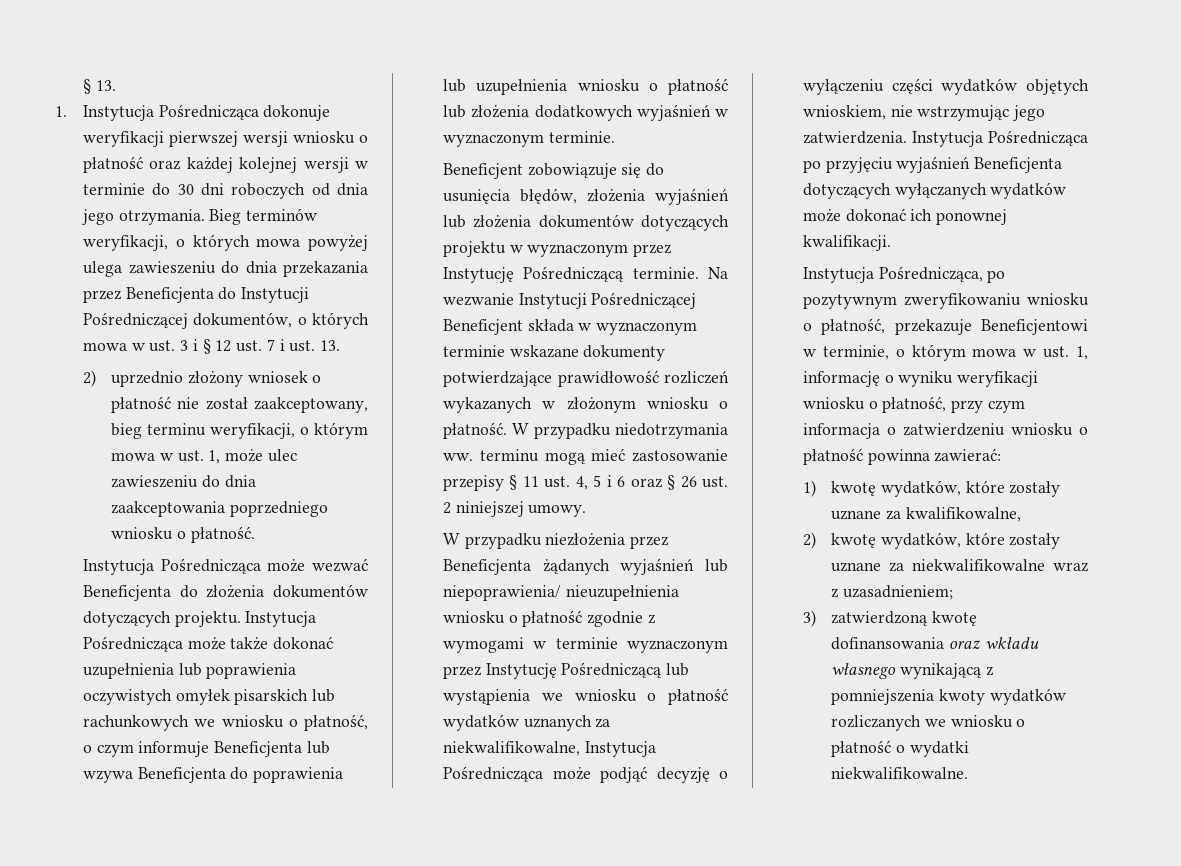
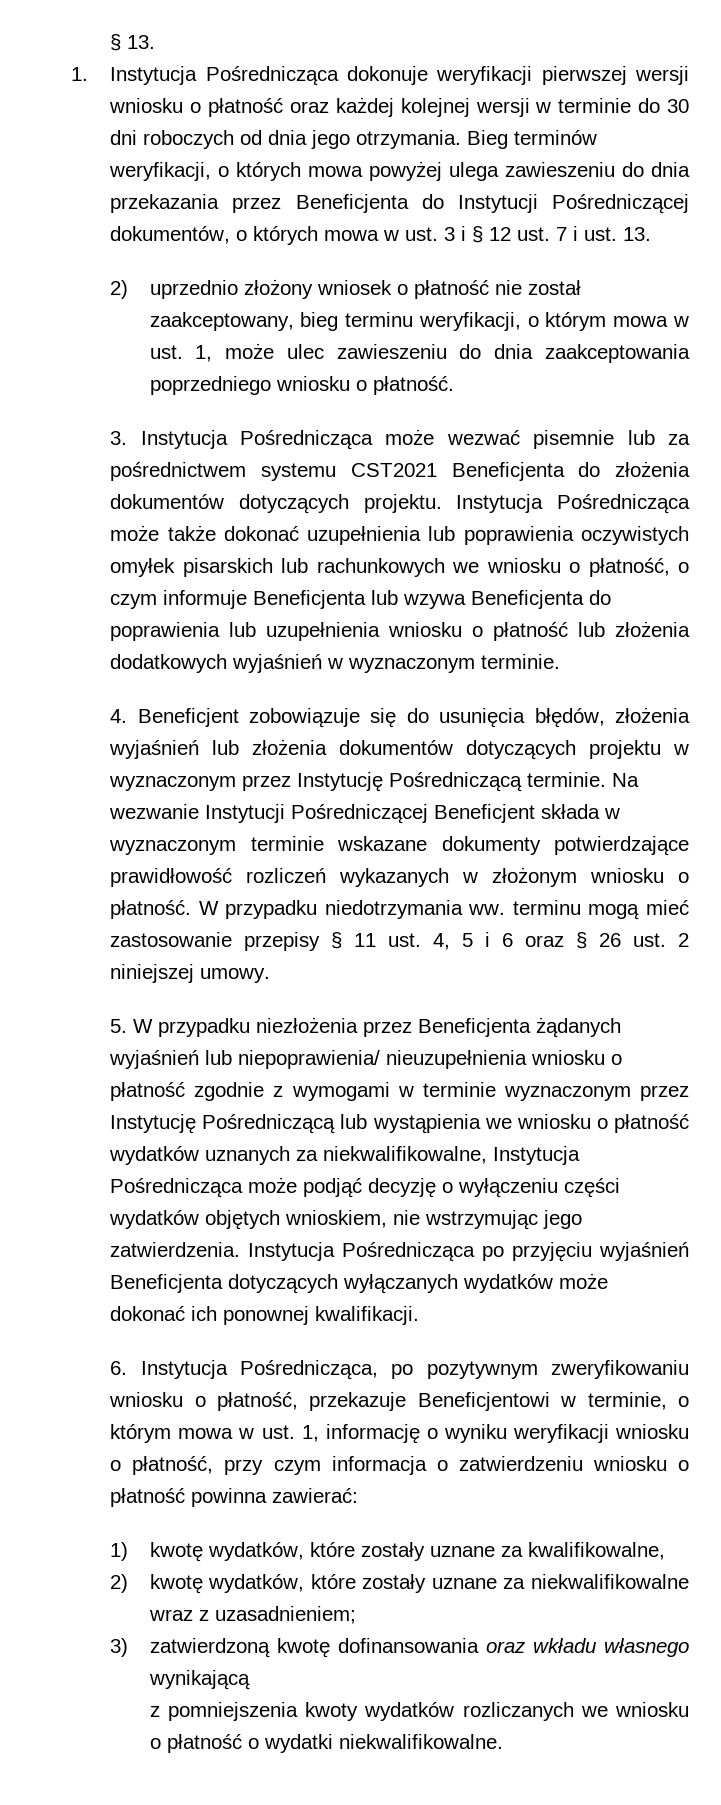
- Instytucja Pośrednicząca może wezwać Beneficjenta do złożenia dokumentów dotyczących projektu.
+ 3. Instytucja Pośrednicząca może wezwać pisemnie lub za pośrednictwem systemu CST2021 Beneficjenta do złożenia dokumentów dotyczących projektu.
- Beneficjent zobowiązuje się do usunięcia błędów, złożenia wyjaśnień lub złożenia dokumentów dotyczących projektu w wyznaczonym przez Instytucję Pośredniczącą terminie.
+ 4. Beneficjent zobowiązuje się do usunięcia błędów, złożenia wyjaśnień lub złożenia dokumentów dotyczących projektu w wyznaczonym przez Instytucję Pośredniczącą terminie.
- W przypadku niezłożenia przez Beneficjenta żądanych wyjaśnień lub niepoprawienia/ nieuzupełnienia wniosku o płatność zgodnie z wymogami w terminie wyznaczonym przez Instytucję Pośredniczącą lub wystąpienia we wniosku o płatność wydatków uznanych za niekwalifikowalne, Instytucja Pośrednicząca może podjąć decyzję o wyłączeniu części wydatków objętych wnioskiem, nie wstrzymując jego zatwierdzenia.
+ 5. W przypadku niezłożenia przez Beneficjenta żądanych wyjaśnień lub niepoprawienia/ nieuzupełnienia wniosku o płatność zgodnie z wymogami w terminie wyznaczonym przez Instytucję Pośredniczącą lub wystąpienia we wniosku o płatność wydatków uznanych za niekwalifikowalne, Instytucja Pośrednicząca może podjąć decyzję o wyłączeniu części wydatków objętych wnioskiem, nie wstrzymując jego zatwierdzenia.
- Instytucja Pośrednicząca, po pozytywnym zweryfikowaniu wniosku o płatność, przekazuje Beneficjentowi w terminie, o którym mowa w ust. 1, informację o wyniku weryfikacji wniosku o płatność, przy czym informacja o zatwierdzeniu wniosku o płatność powinna zawierać:
+ 6. Instytucja Pośrednicząca, po pozytywnym zweryfikowaniu wniosku o płatność, przekazuje Beneficjentowi w terminie, o którym mowa w ust. 1, informację o wyniku weryfikacji wniosku o płatność, przy czym informacja o zatwierdzeniu wniosku o płatność powinna zawierać:
- 3) zatwierdzoną kwotę dofinansowania oraz wkładu własnego wynikającą z pomniejszenia kwoty wydatków rozliczanych we wniosku o płatność o wydatki niekwalifikowalne.
+ 3) zatwierdzoną kwotę dofinansowania oraz wkładu własnego wynikającą
+ z pomniejszenia kwoty wydatków rozliczanych we wniosku o płatność o wydatki niekwalifikowalne.

